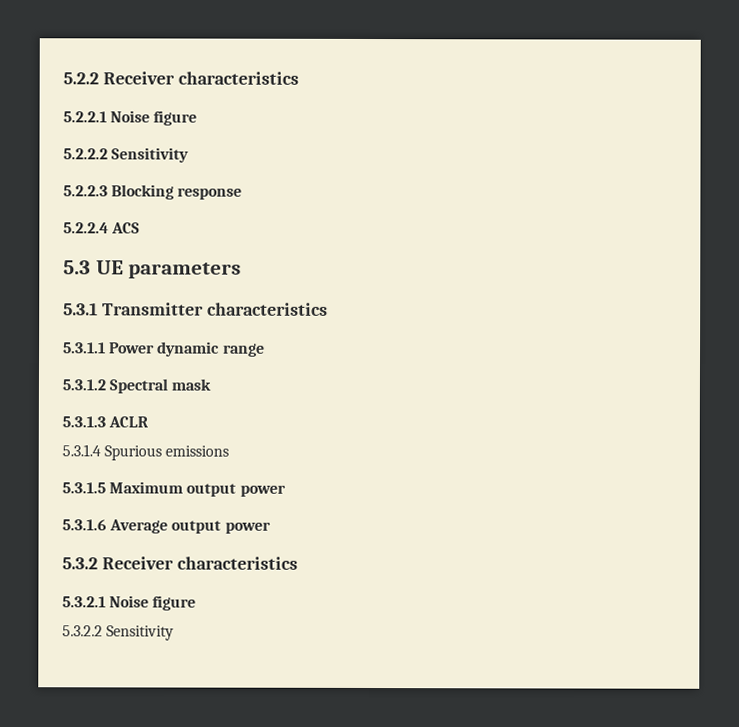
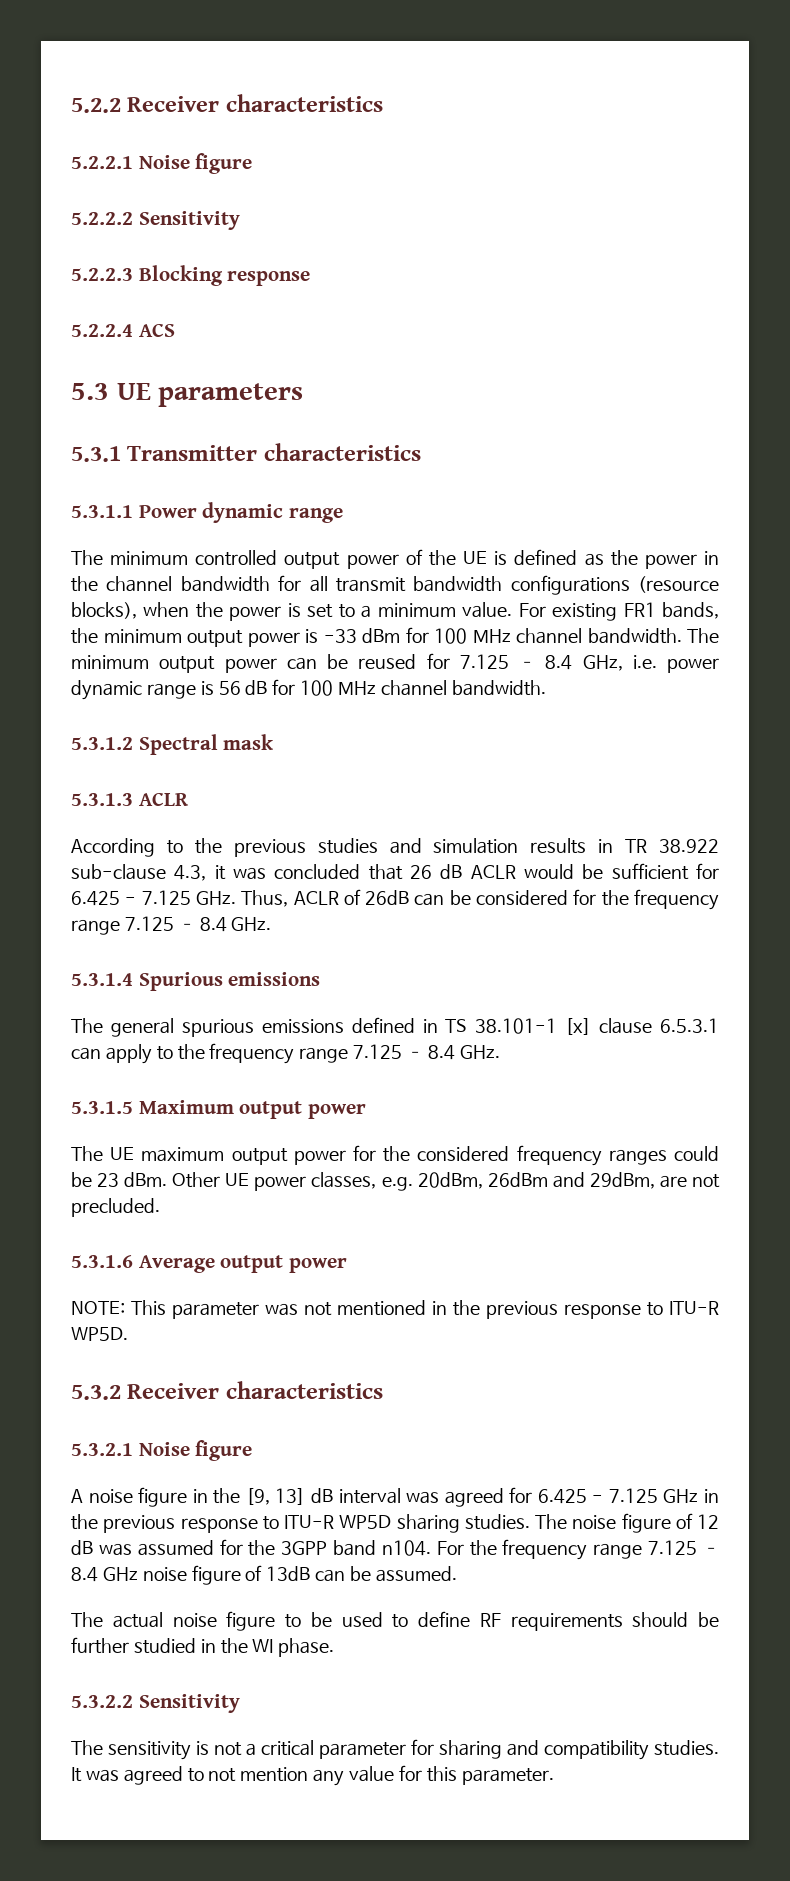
+ The minimum controlled output power of the UE is defined as the power in the channel bandwidth for all transmit bandwidth configurations (resource blocks), when the power is set to a minimum value. For existing FR1 bands, the minimum output power is -33 dBm for 100 MHz channel bandwidth. The minimum output power can be reused for 7.125 – 8.4 GHz, i.e. power dynamic range is 56 dB for 100 MHz channel bandwidth.
+ According to the previous studies and simulation results in TR 38.922 sub-clause 4.3, it was concluded that 26 dB ACLR would be sufficient for 6.425 - 7.125 GHz. Thus, ACLR of 26dB can be considered for the frequency range 7.125 – 8.4 GHz.
  5.3.1.4 Spurious emissions
+ The general spurious emissions defined in TS 38.101-1 [x] clause 6.5.3.1 can apply to the frequency range 7.125 – 8.4 GHz.
  5.3.1.5 Maximum output power
+ The UE maximum output power for the considered frequency ranges could be 23 dBm. Other UE power classes, e.g. 20dBm, 26dBm and 29dBm, are not precluded.
  5.3.1.6 Average output power
+ NOTE: This parameter was not mentioned in the previous response to ITU-R WP5D.
+ A noise figure in the [9, 13] dB interval was agreed for 6.425 - 7.125 GHz in the previous response to ITU-R WP5D sharing studies. The noise figure of 12 dB was assumed for the 3GPP band n104. For the frequency range 7.125 – 8.4 GHz noise figure of 13dB can be assumed.
+ The actual noise figure to be used to define RF requirements should be further studied in the WI phase.
  5.3.2.2 Sensitivity
+ The sensitivity is not a critical parameter for sharing and compatibility studies. It was agreed to not mention any value for this parameter.

